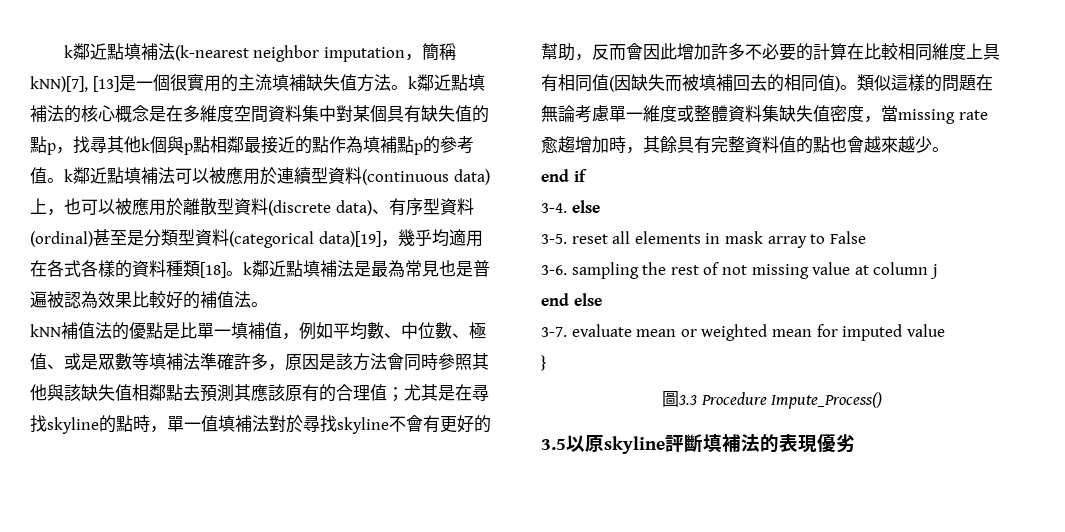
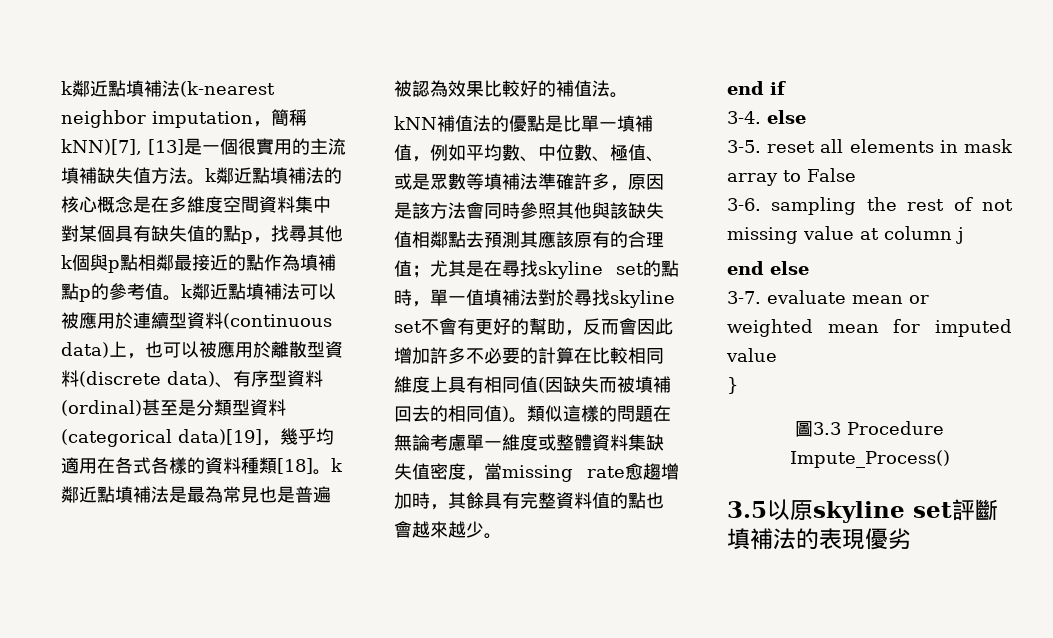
- 尤其是在尋找skyline的點時，單一值填補法對於尋找skyline不會有更好的幫助，反而會因此增加許多不必要的計算在比較相同維度上具有相同值(因缺失而被填補回去的相同值)。
+ 尤其是在尋找skyline set的點時，單一值填補法對於尋找skyline set不會有更好的幫助，反而會因此增加許多不必要的計算在比較相同維度上具有相同值(因缺失而被填補回去的相同值)。
- 3.5以原skyline評斷填補法的表現優劣
+ 3.5以原skyline set評斷填補法的表現優劣

